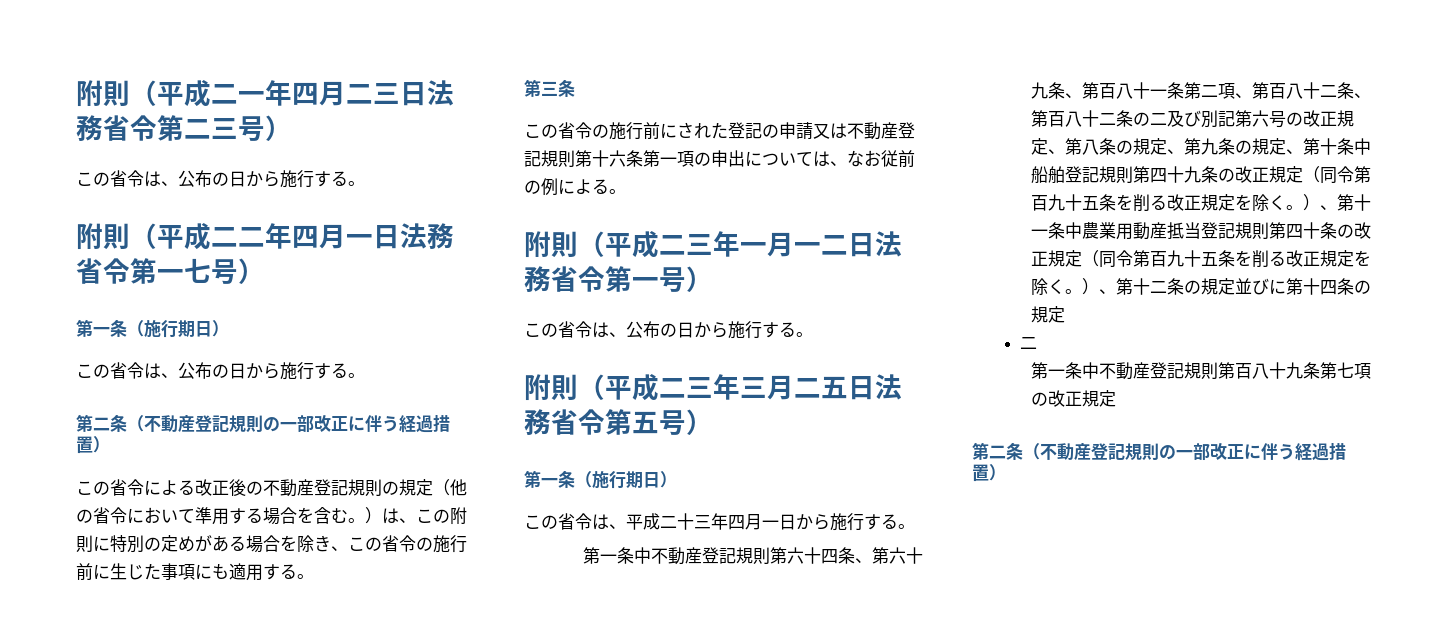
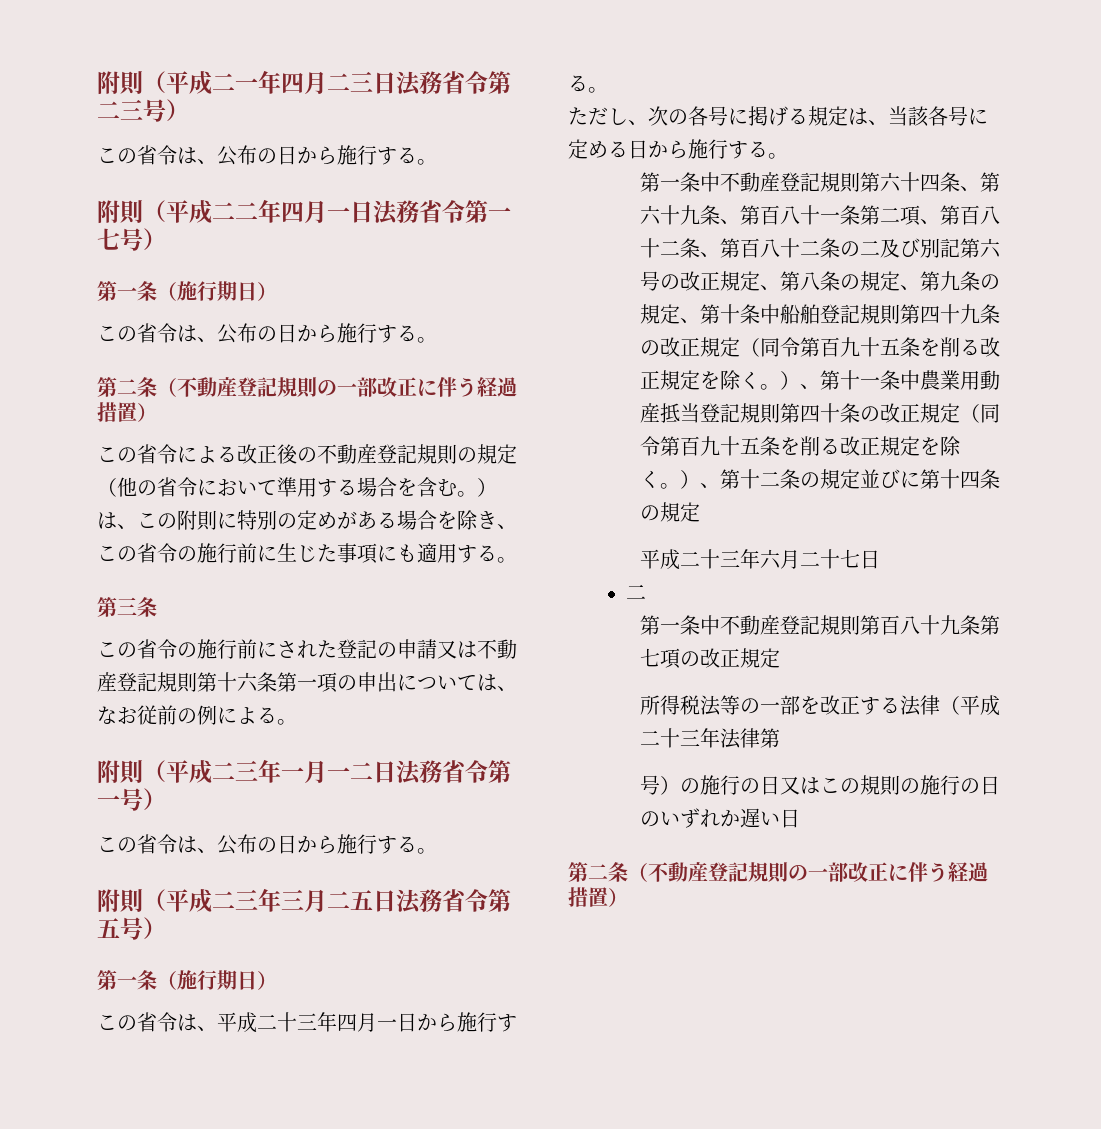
+ ただし、次の各号に掲げる規定は、当該各号に定める日から施行する。
+ 平成二十三年六月二十七日
+ 所得税法等の一部を改正する法律（平成二十三年法律第
+ 号）の施行の日又はこの規則の施行の日のいずれか遅い日

